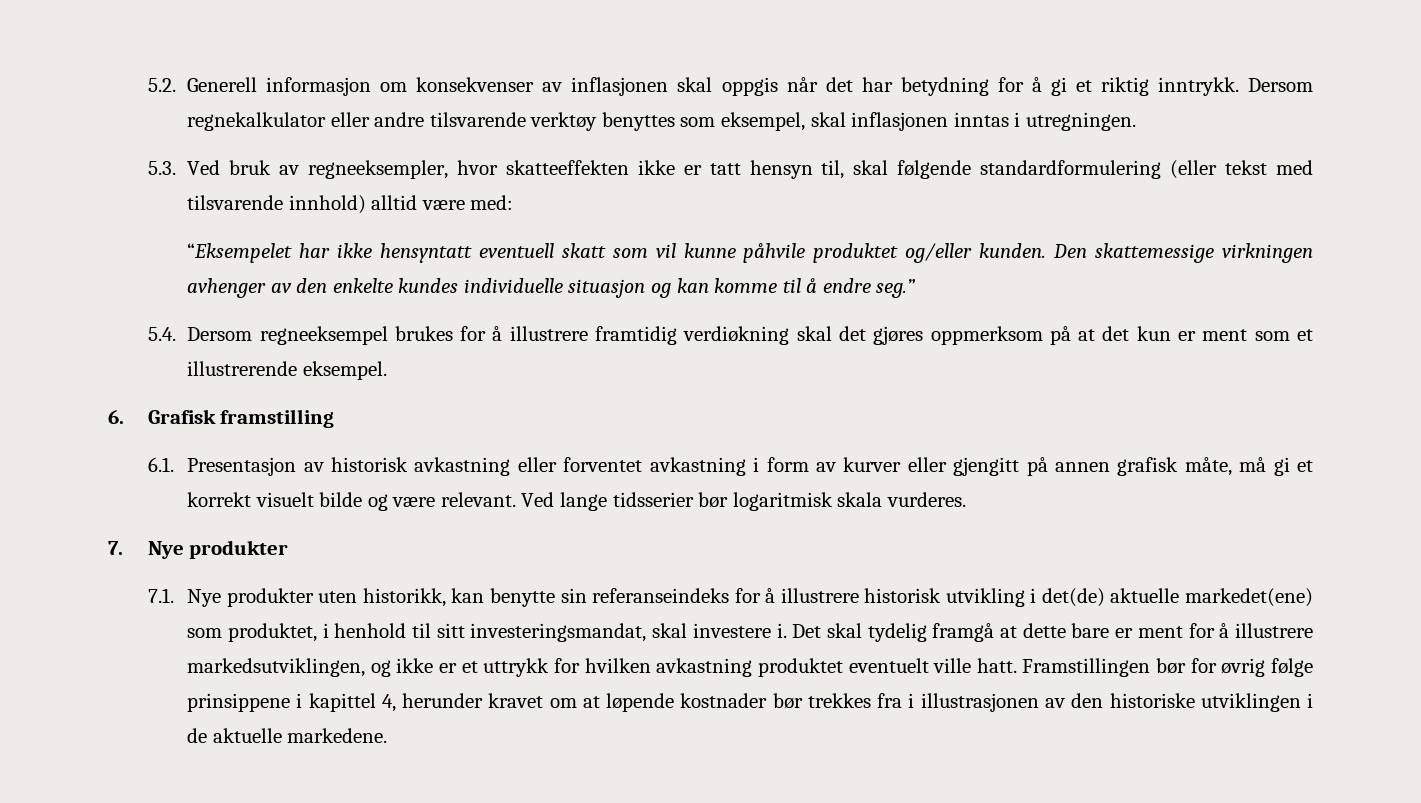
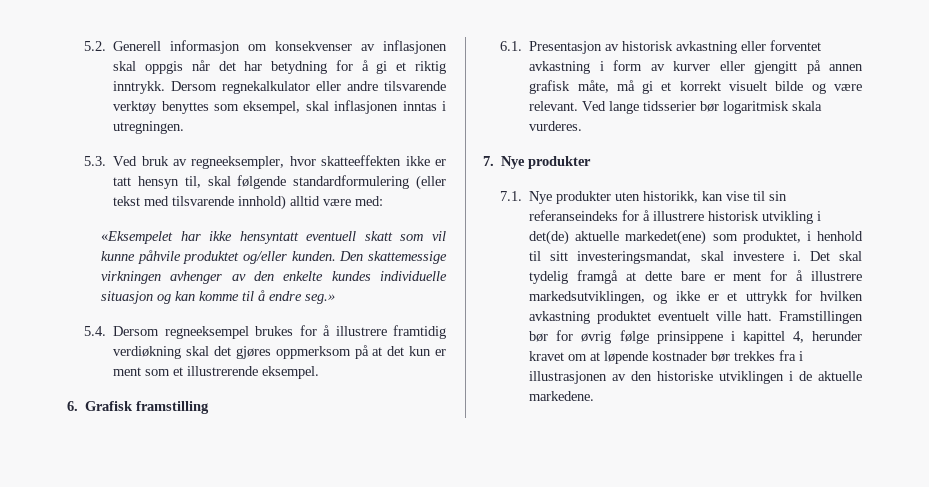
- “Eksempelet har ikke hensyntatt eventuell skatt som vil kunne påhvile produktet og/eller kunden.
+ «Eksempelet har ikke hensyntatt eventuell skatt som vil kunne påhvile produktet og/eller kunden.
- Den skattemessige virkningen avhenger av den enkelte kundes individuelle situasjon og kan komme til å endre seg.”
+ Den skattemessige virkningen avhenger av den enkelte kundes individuelle situasjon og kan komme til å endre seg.»
- 7.1. Nye produkter uten historikk, kan benytte sin referanseindeks for å illustrere historisk utvikling i det(de) aktuelle markedet(ene) som produktet, i henhold til sitt investeringsmandat, skal investere i.
+ 7.1. Nye produkter uten historikk, kan vise til sin referanseindeks for å illustrere historisk utvikling i det(de) aktuelle markedet(ene) som produktet, i henhold til sitt investeringsmandat, skal investere i.

